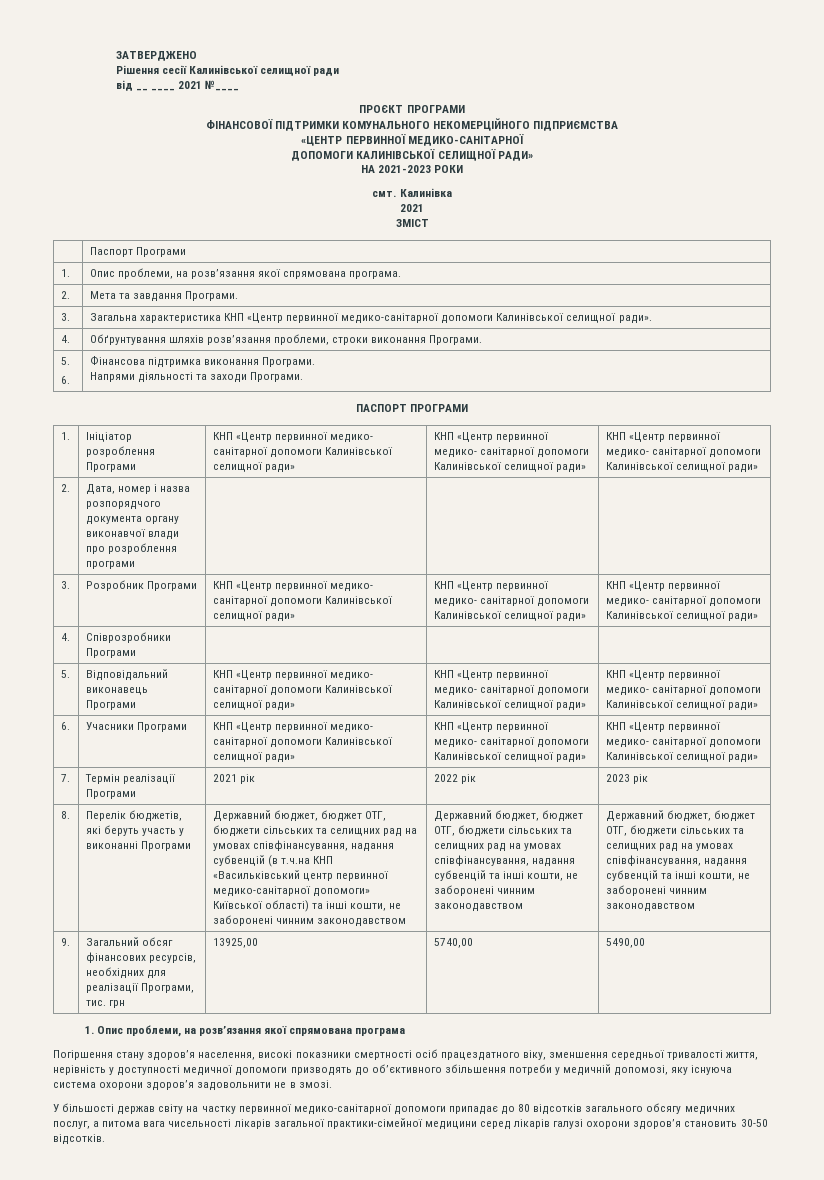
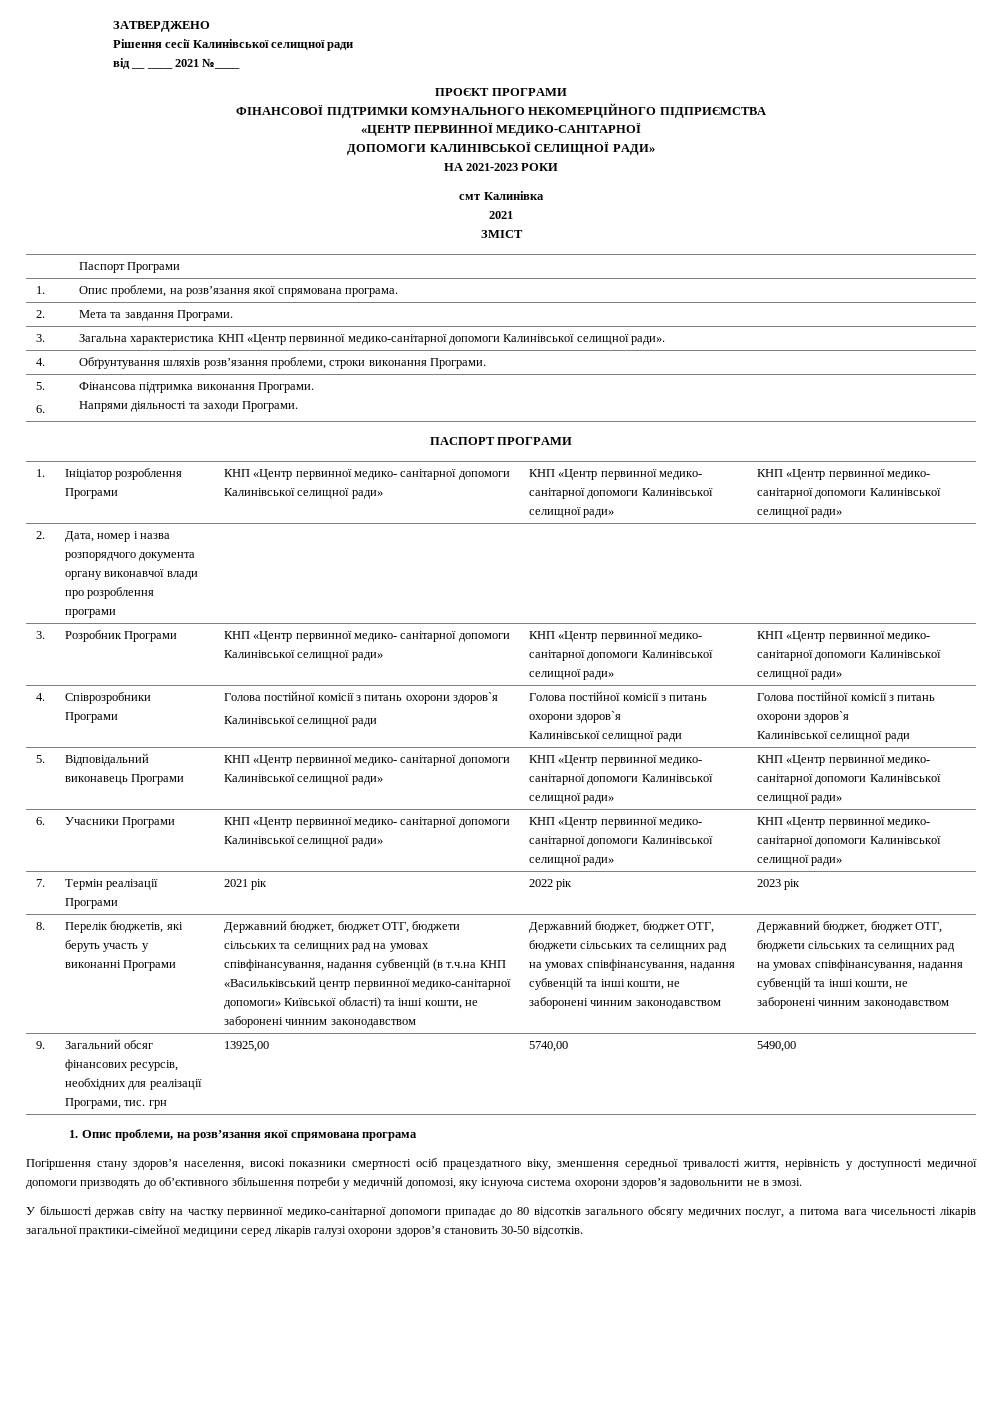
- смт. Калинівка
+ смт Калинівка
- 4. | Співрозробники Програми | | |
+ 4. | Співрозробники Програми | Голова постійної комісії з питань охорони здоров`я
+ Калинівської селищної ради | Голова постійної комісії з питань охорони здоров`я
+ Калинівської селищної ради | Голова постійної комісії з питань охорони здоров`я
+ Калинівської селищної ради

